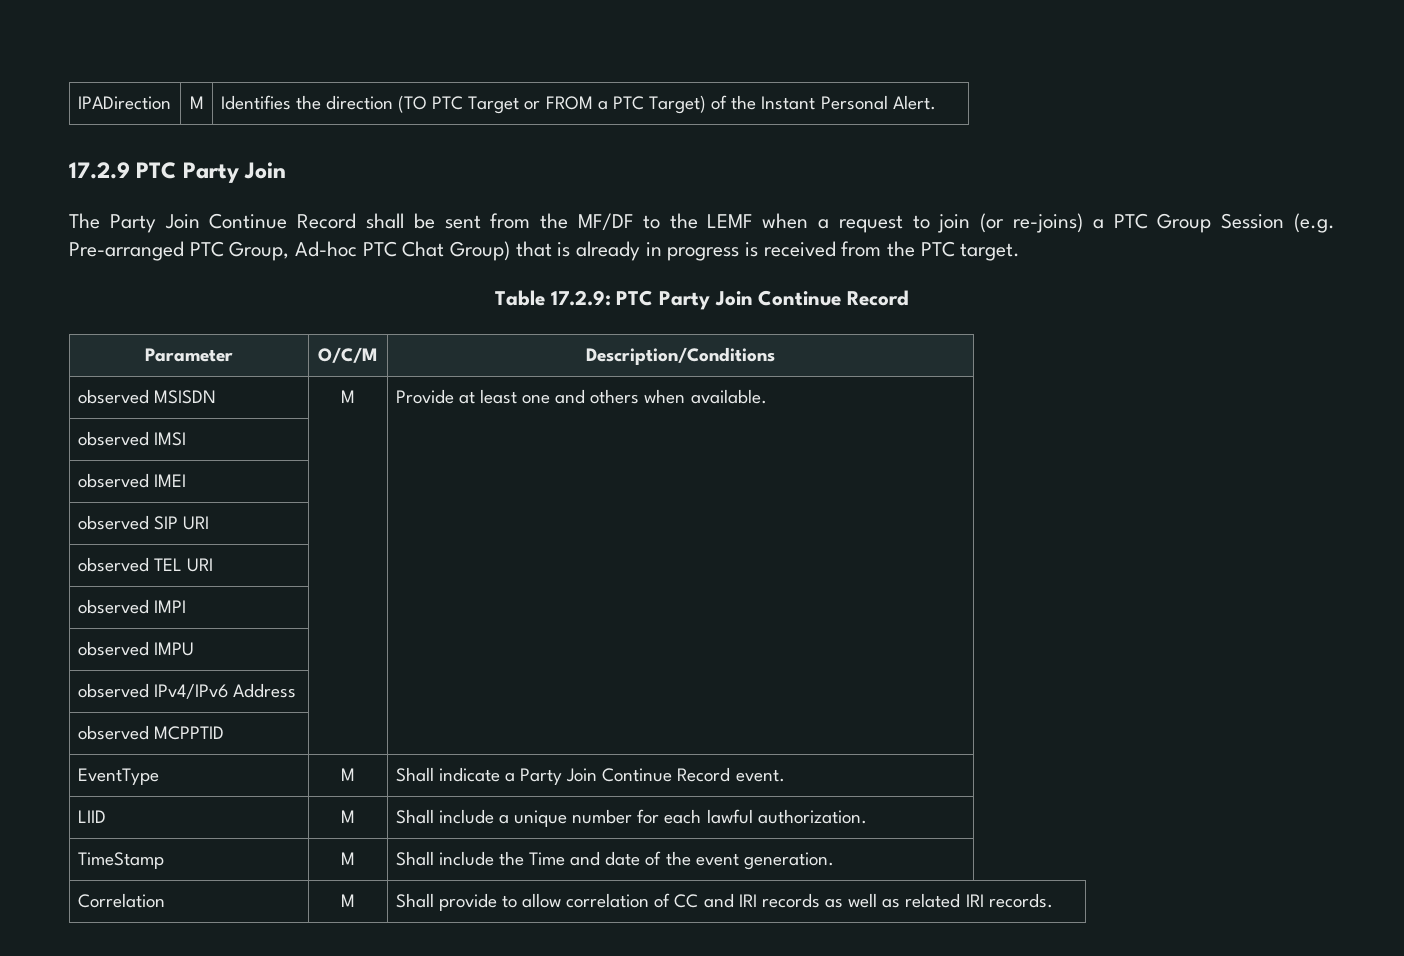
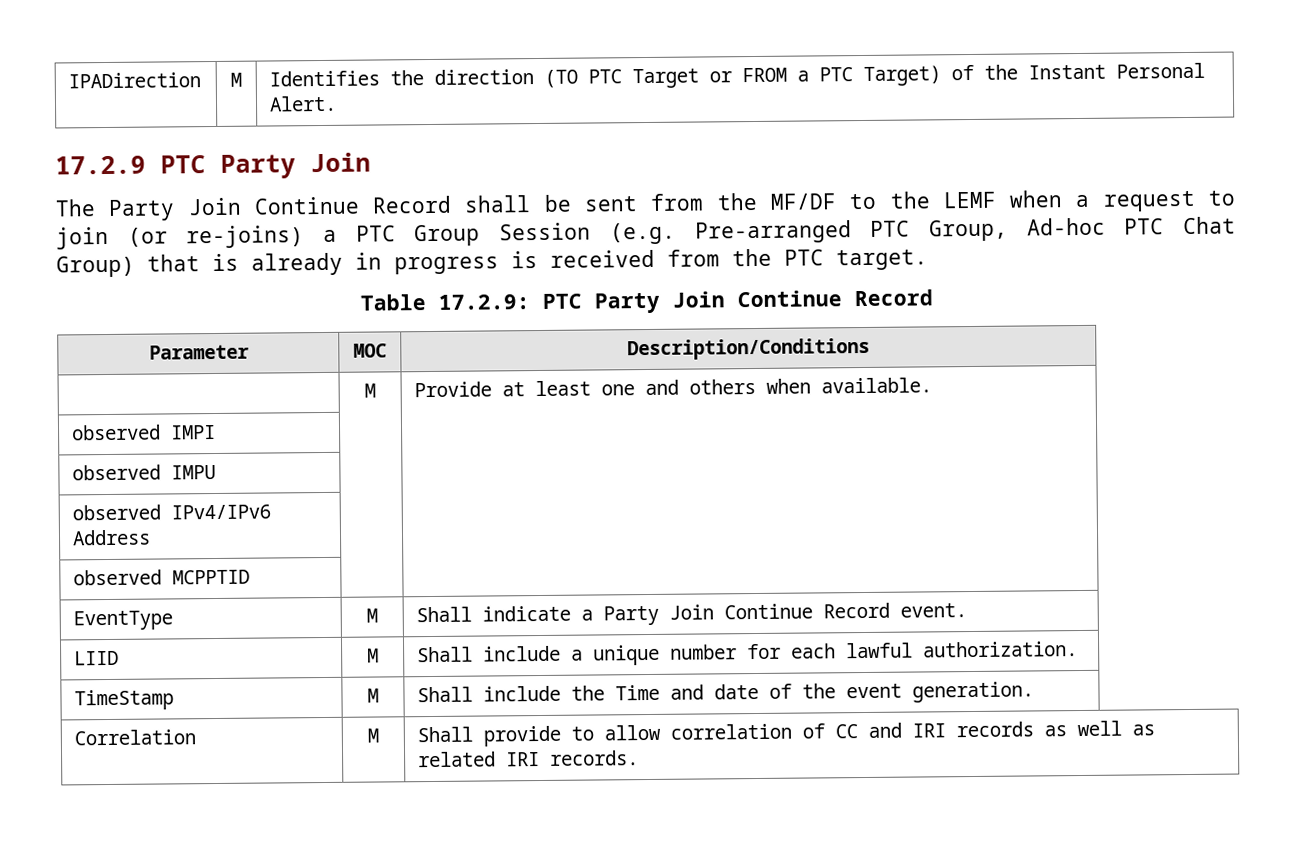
- Parameter | O/C/M | Description/Conditions
+ Parameter | MOC | Description/Conditions
- observed MSISDN | M | Provide at least one and others when available.
+ | M | Provide at least one and others when available.
- observed IMSI | |
- observed IMEI | |
- observed SIP URI | |
- observed TEL URI | |

